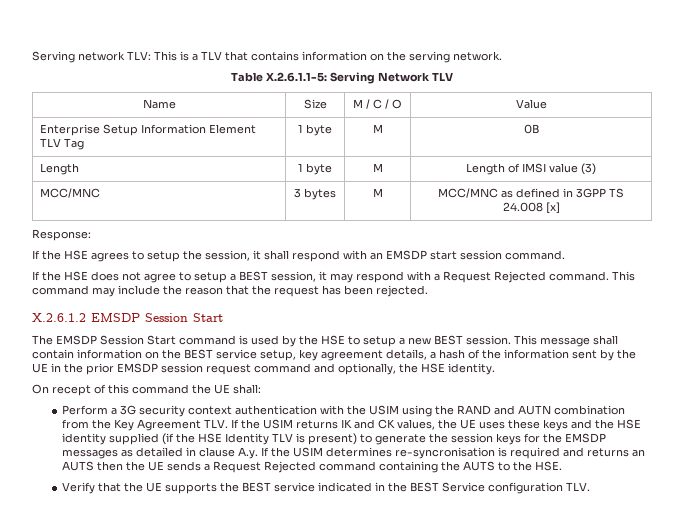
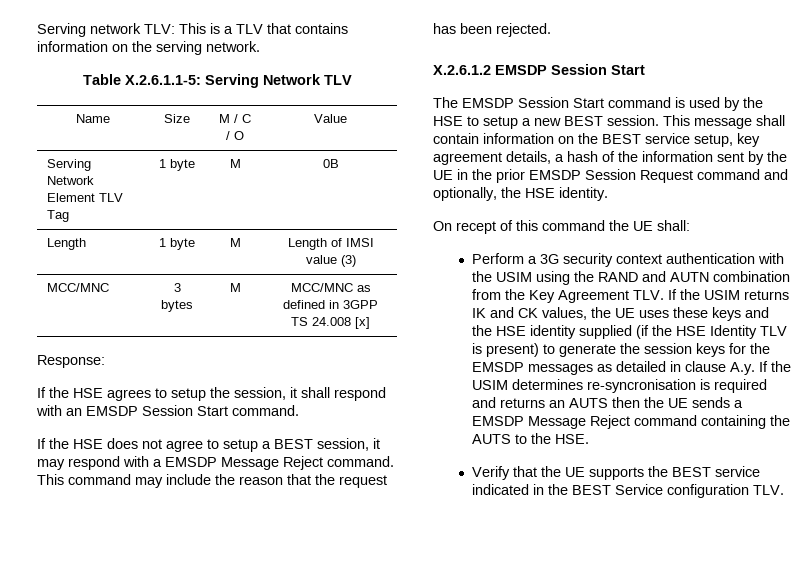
- Enterprise Setup Information Element TLV Tag | 1 byte | M | 0B
+ Serving Network Element TLV Tag | 1 byte | M | 0B
- If the HSE agrees to setup the session, it shall respond with an EMSDP start session command.
+ If the HSE agrees to setup the session, it shall respond with an EMSDP Session Start command.
- If the HSE does not agree to setup a BEST session, it may respond with a Request Rejected command.
+ If the HSE does not agree to setup a BEST session, it may respond with a EMSDP Message Reject command.
- This message shall contain information on the BEST service setup, key agreement details, a hash of the information sent by the UE in the prior EMSDP session request command and optionally, the HSE identity.
+ This message shall contain information on the BEST service setup, key agreement details, a hash of the information sent by the UE in the prior EMSDP Session Request command and optionally, the HSE identity.
- Perform a 3G security context authentication with the USIM using the RAND and AUTN combination from the Key Agreement TLV. If the USIM returns IK and CK values, the UE uses these keys and the HSE identity supplied (if the HSE Identity TLV is present) to generate the session keys for the EMSDP messages as detailed in clause A.y. If the USIM determines re-syncronisation is required and returns an AUTS then the UE sends a Request Rejected command containing the AUTS to the HSE.
+ Perform a 3G security context authentication with the USIM using the RAND and AUTN combination from the Key Agreement TLV. If the USIM returns IK and CK values, the UE uses these keys and the HSE identity supplied (if the HSE Identity TLV is present) to generate the session keys for the EMSDP messages as detailed in clause A.y. If the USIM determines re-syncronisation is required and returns an AUTS then the UE sends a EMSDP Message Reject command containing the AUTS to the HSE.

